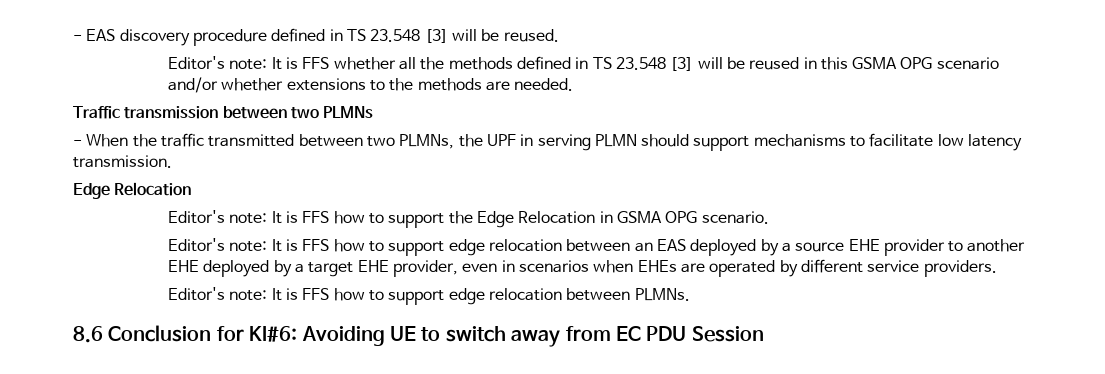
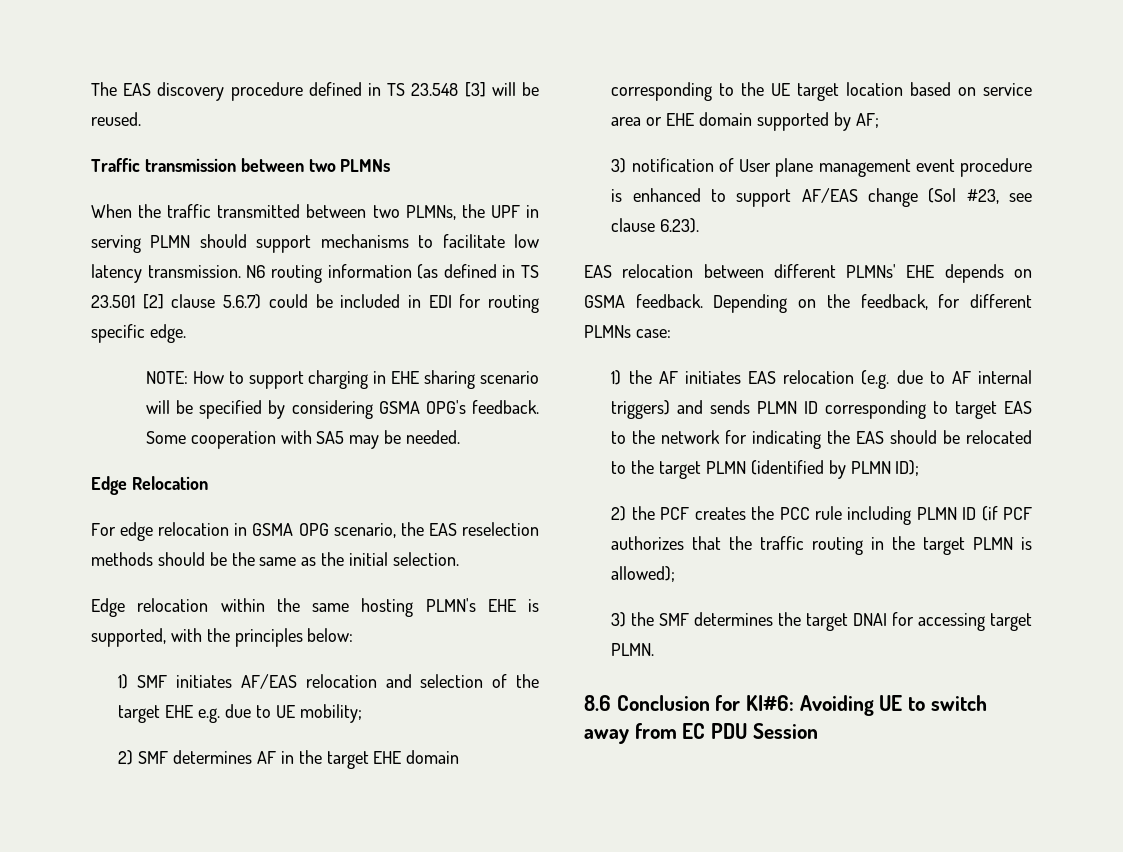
- - EAS discovery procedure defined in TS 23.548 [3] will be reused.
+ The EAS discovery procedure defined in TS 23.548 [3] will be reused.
- Editor's note: It is FFS whether all the methods defined in TS 23.548 [3] will be reused in this GSMA OPG scenario and/or whether extensions to the methods are needed.
- - When the traffic transmitted between two PLMNs, the UPF in serving PLMN should support mechanisms to facilitate low latency transmission.
+ When the traffic transmitted between two PLMNs, the UPF in serving PLMN should support mechanisms to facilitate low latency transmission. N6 routing information (as defined in TS 23.501 [2] clause 5.6.7) could be included in EDI for routing specific edge.
+ NOTE: How to support charging in EHE sharing scenario will be specified by considering GSMA OPG's feedback. Some cooperation with SA5 may be needed.
  Edge Relocation
- Editor's note: It is FFS how to support the Edge Relocation in GSMA OPG scenario.
- Editor's note: It is FFS how to support edge relocation between an EAS deployed by a source EHE provider to another EHE deployed by a target EHE provider, even in scenarios when EHEs are operated by different service providers.
- Editor's note: It is FFS how to support edge relocation between PLMNs.
+ For edge relocation in GSMA OPG scenario, the EAS reselection methods should be the same as the initial selection.
+ Edge relocation within the same hosting PLMN's EHE is supported, with the principles below:
+ 1) SMF initiates AF/EAS relocation and selection of the target EHE e.g. due to UE mobility;
+ 2) SMF determines AF in the target EHE domain corresponding to the UE target location based on service area or EHE domain supported by AF;
+ 3) notification of User plane management event procedure is enhanced to support AF/EAS change (Sol #23, see clause 6.23).
+ EAS relocation between different PLMNs' EHE depends on GSMA feedback. Depending on the feedback, for different PLMNs case:
+ 1) the AF initiates EAS relocation (e.g. due to AF internal triggers) and sends PLMN ID corresponding to target EAS to the network for indicating the EAS should be relocated to the target PLMN (identified by PLMN ID);
+ 2) the PCF creates the PCC rule including PLMN ID (if PCF authorizes that the traffic routing in the target PLMN is allowed);
+ 3) the SMF determines the target DNAI for accessing target PLMN.

